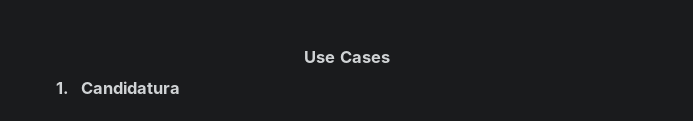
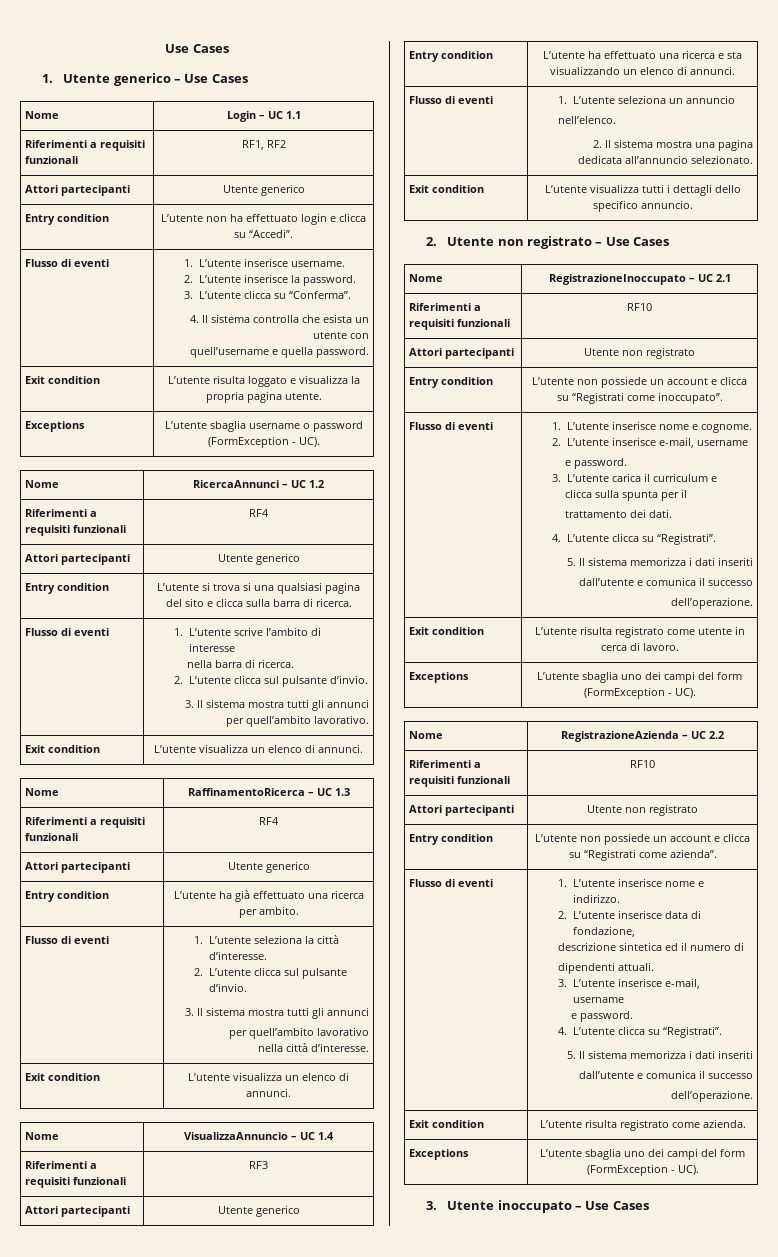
- 1. Candidatura
+ 1. Utente generico – Use Cases
+ Nome | Login – UC 1.1
+ Riferimenti a requisiti funzionali | RF1, RF2
+ Attori partecipanti | Utente generico
+ Entry condition | L’utente non ha effettuato login e clicca su “Accedi”.
+ Flusso di eventi | 1. L’utente inserisce username.
+ 2. L’utente inserisce la password.
+ 3. L’utente clicca su “Conferma”.
+ 4. Il sistema controlla che esista un utente con
+ quell’username e quella password.
+ Exit condition | L’utente risulta loggato e visualizza la propria pagina utente.
+ Exceptions | L’utente sbaglia username o password (FormException - UC).
+ Nome | RicercaAnnunci – UC 1.2
+ Riferimenti a requisiti funzionali | RF4
+ Attori partecipanti | Utente generico
+ Entry condition | L’utente si trova si una qualsiasi pagina del sito e clicca sulla barra di ricerca.
+ Flusso di eventi | 1. L’utente scrive l’ambito di interesse
+ nella barra di ricerca.
+ 2. L’utente clicca sul pulsante d’invio.
+ 3. Il sistema mostra tutti gli annunci
+ per quell’ambito lavorativo.
+ Exit condition | L’utente visualizza un elenco di annunci.
+ Nome | RaffinamentoRicerca – UC 1.3
+ Riferimenti a requisiti funzionali | RF4
+ Attori partecipanti | Utente generico
+ Entry condition | L’utente ha già effettuato una ricerca per ambito.
+ Flusso di eventi | 1. L’utente seleziona la città d’interesse.
+ 2. L’utente clicca sul pulsante d’invio.
+ 3. Il sistema mostra tutti gli annunci
+ per quell’ambito lavorativo
+ nella città d’interesse.
+ Exit condition | L’utente visualizza un elenco di annunci.
+ Nome | VisualizzaAnnuncio – UC 1.4
+ Riferimenti a requisiti funzionali | RF3
+ Attori partecipanti | Utente generico
+ Entry condition | L’utente ha effettuato una ricerca e sta visualizzando un elenco di annunci.
+ Flusso di eventi | 1. L’utente seleziona un annuncio
+ nell’elenco.
+ 2. Il sistema mostra una pagina
+ dedicata all’annuncio selezionato.
+ Exit condition | L’utente visualizza tutti i dettagli dello specifico annuncio.
+ 2. Utente non registrato – Use Cases
+ Nome | RegistrazioneInoccupato – UC 2.1
+ Riferimenti a requisiti funzionali | RF10
+ Attori partecipanti | Utente non registrato
+ Entry condition | L’utente non possiede un account e clicca su “Registrati come inoccupato”.
+ Flusso di eventi | 1. L’utente inserisce nome e cognome.
+ 2. L’utente inserisce e-mail, username
+ e password.
+ 3. L’utente carica il curriculum e
+ clicca sulla spunta per il
+ trattamento dei dati.
+ 4. L’utente clicca su “Registrati”.
+ 5. Il sistema memorizza i dati inseriti
+ dall’utente e comunica il successo
+ dell’operazione.
+ Exit condition | L’utente risulta registrato come utente in cerca di lavoro.
+ Exceptions | L’utente sbaglia uno dei campi del form (FormException - UC).
+ Nome | RegistrazioneAzienda – UC 2.2
+ Riferimenti a requisiti funzionali | RF10
+ Attori partecipanti | Utente non registrato
+ Entry condition | L’utente non possiede un account e clicca su “Registrati come azienda”.
+ Flusso di eventi | 1. L’utente inserisce nome e indirizzo.
+ 2. L’utente inserisce data di fondazione,
+ descrizione sintetica ed il numero di
+ dipendenti attuali.
+ 3. L’utente inserisce e-mail, username
+ e password.
+ 4. L’utente clicca su “Registrati”.
+ 5. Il sistema memorizza i dati inseriti
+ dall’utente e comunica il successo
+ dell’operazione.
+ Exit condition | L’utente risulta registrato come azienda.
+ Exceptions | L’utente sbaglia uno dei campi del form (FormException - UC).
+ 3. Utente inoccupato – Use Cases

